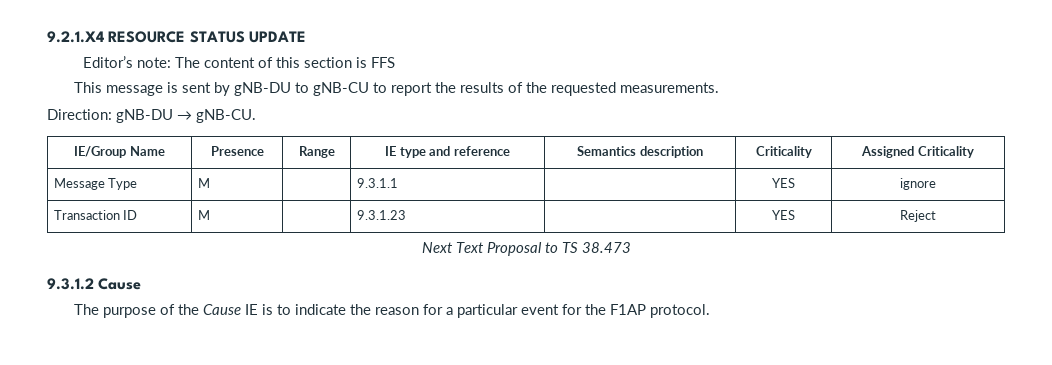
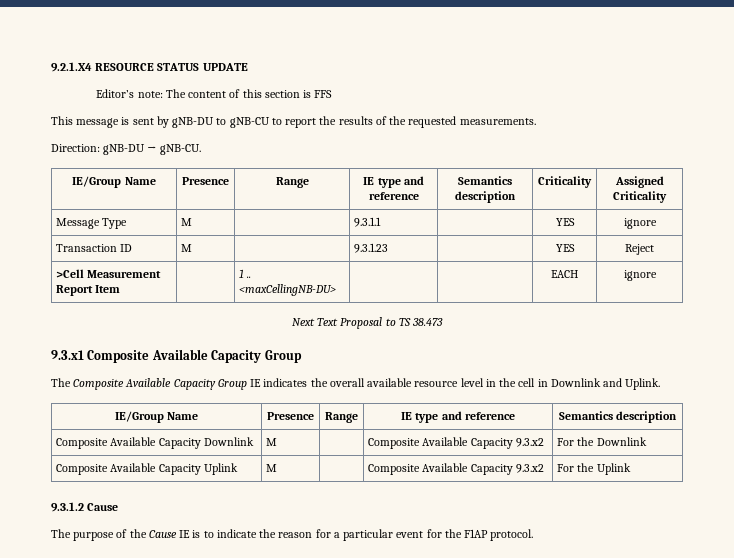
+ >Cell Measurement Report Item | | 1 .. <maxCellingNB-DU> | | | EACH | ignore
+ 9.3.x1 Composite Available Capacity Group
+ The Composite Available Capacity Group IE indicates the overall available resource level in the cell in Downlink and Uplink.
+ IE/Group Name | Presence | Range | IE type and reference | Semantics description
+ Composite Available Capacity Downlink | M | | Composite Available Capacity 9.3.x2 | For the Downlink
+ Composite Available Capacity Uplink | M | | Composite Available Capacity 9.3.x2 | For the Uplink

